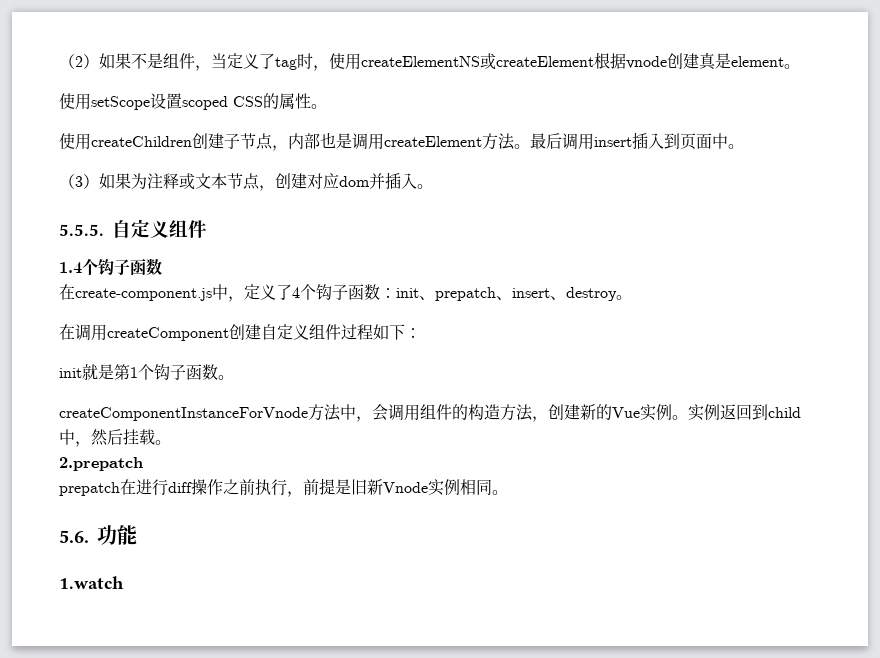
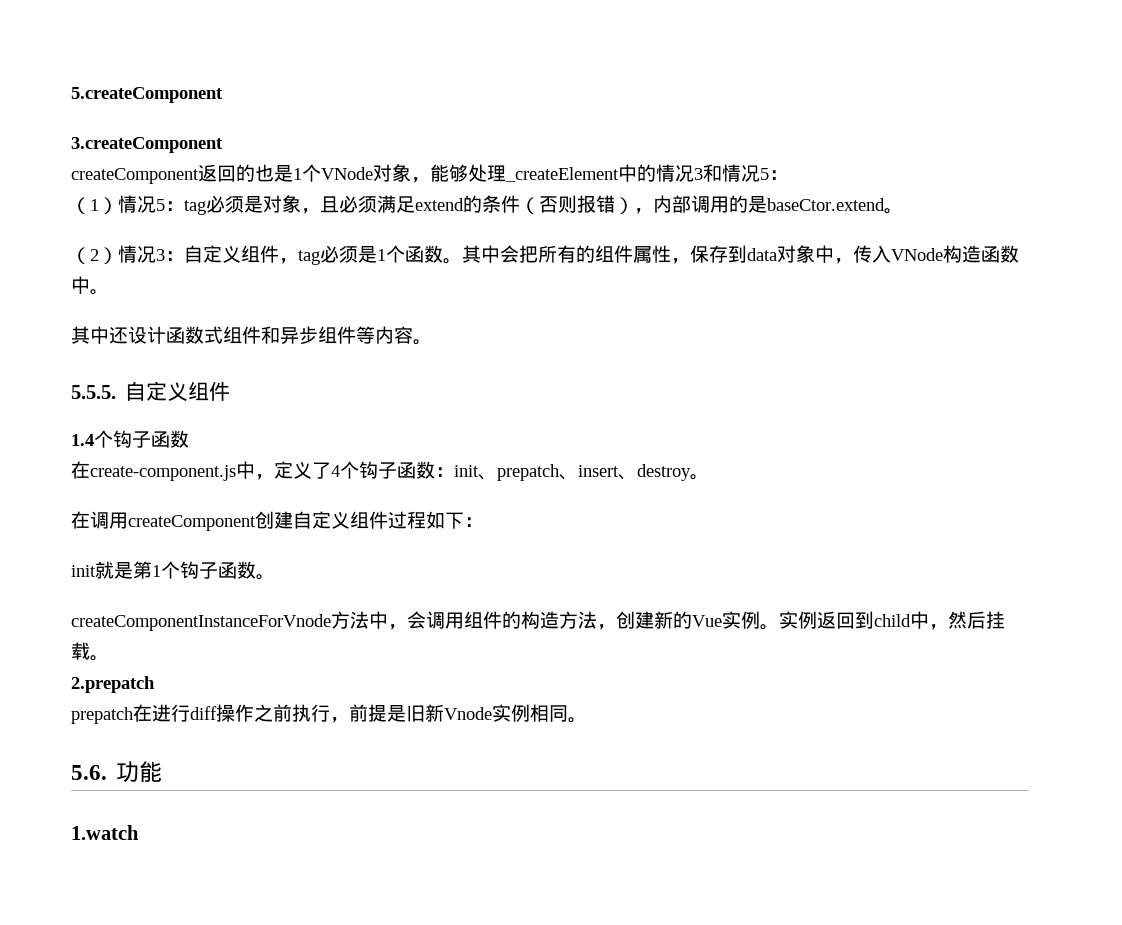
- （2）如果不是组件，当定义了tag时，使用createElementNS或createElement根据vnode创建真是element。
- 使用setScope设置scoped CSS的属性。
- 使用createChildren创建子节点，内部也是调用createElement方法。最后调用insert插入到页面中。
- （3）如果为注释或文本节点，创建对应dom并插入。
+ 5.createComponent
+ 3.createComponent
+ createComponent返回的也是1个VNode对象，能够处理_createElement中的情况3和情况5：
+ （1）情况5：tag必须是对象，且必须满足extend的条件（否则报错），内部调用的是baseCtor.extend。
+ （2）情况3：自定义组件，tag必须是1个函数。其中会把所有的组件属性，保存到data对象中，传入VNode构造函数中。
+ 其中还设计函数式组件和异步组件等内容。

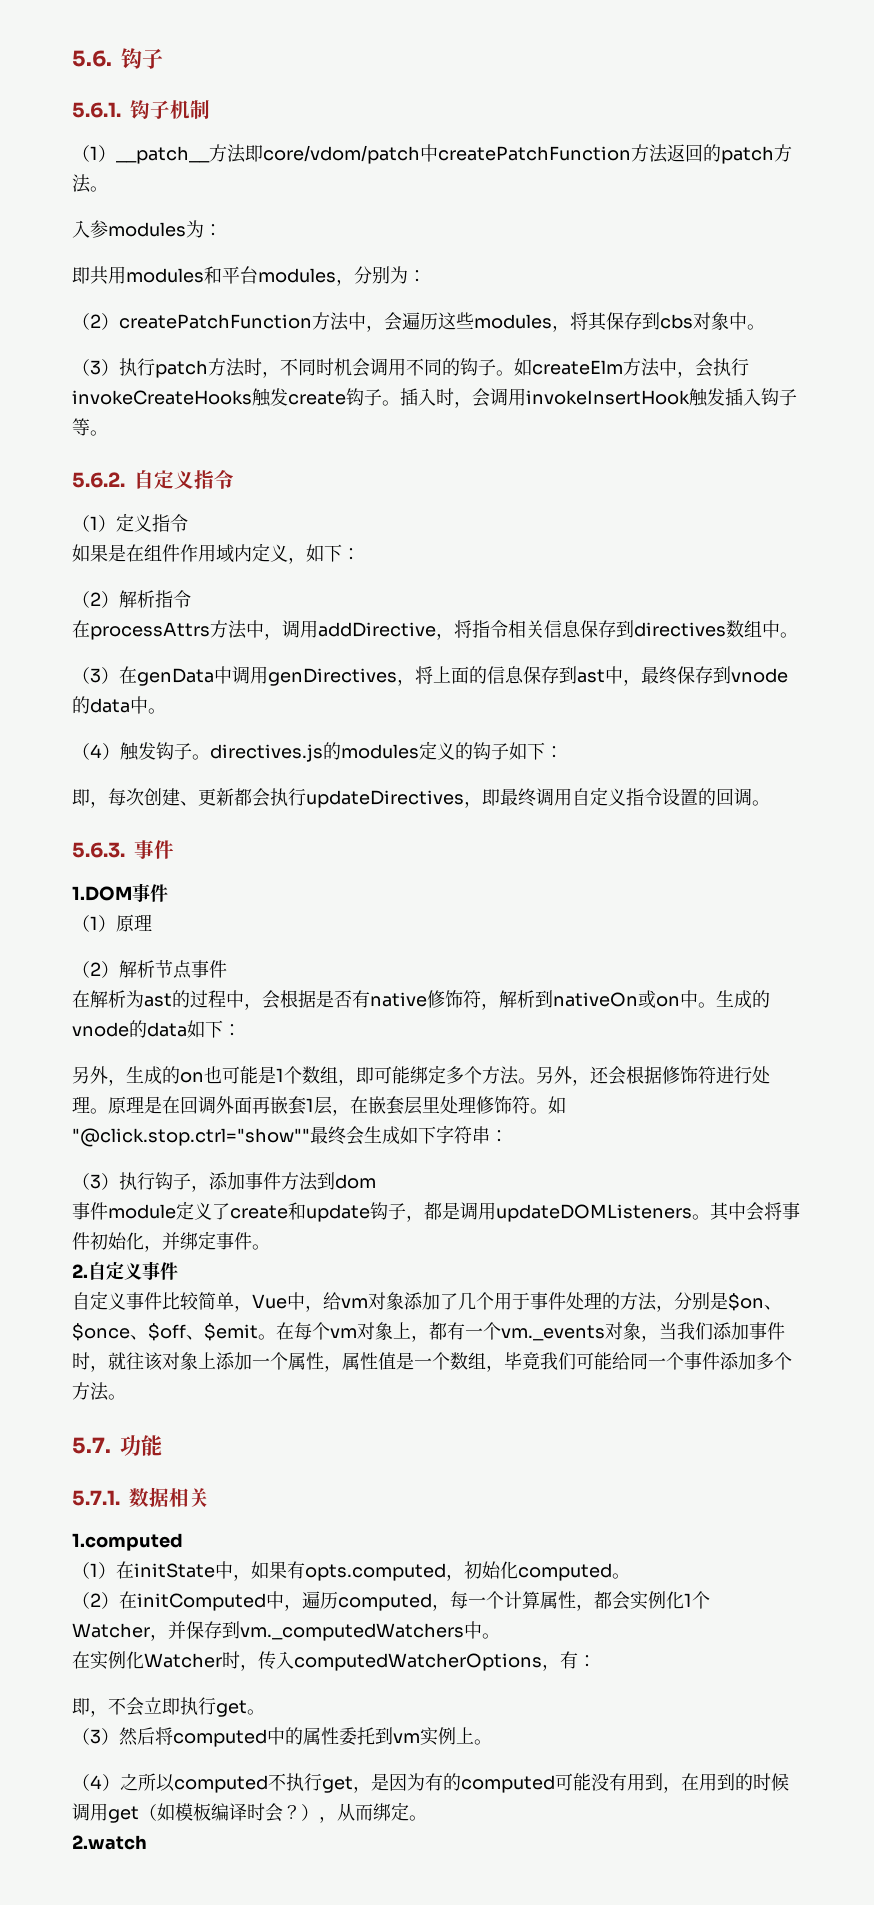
- 5.createComponent
- 3.createComponent
- createComponent返回的也是1个VNode对象，能够处理_createElement中的情况3和情况5：
- （1）情况5：tag必须是对象，且必须满足extend的条件（否则报错），内部调用的是baseCtor.extend。
- （2）情况3：自定义组件，tag必须是1个函数。其中会把所有的组件属性，保存到data对象中，传入VNode构造函数中。
- 其中还设计函数式组件和异步组件等内容。
- 5.5.5.自定义组件
- 1.4个钩子函数
- 在create-component.js中，定义了4个钩子函数：init、prepatch、insert、destroy。
- 在调用createComponent创建自定义组件过程如下：
- init就是第1个钩子函数。
- createComponentInstanceForVnode方法中，会调用组件的构造方法，创建新的Vue实例。实例返回到child中，然后挂载。
- 2.prepatch
- prepatch在进行diff操作之前执行，前提是旧新Vnode实例相同。
- 5.6.功能
+ 5.6.钩子
+ 5.6.1.钩子机制
+ （1）__patch__方法即core/vdom/patch中createPatchFunction方法返回的patch方法。
+ 入参modules为：
+ 即共用modules和平台modules，分别为：
+ （2）createPatchFunction方法中，会遍历这些modules，将其保存到cbs对象中。
+ （3）执行patch方法时，不同时机会调用不同的钩子。如createElm方法中，会执行invokeCreateHooks触发create钩子。插入时，会调用invokeInsertHook触发插入钩子等。
+ 5.6.2.自定义指令
+ （1）定义指令
+ 如果是在组件作用域内定义，如下：
+ （2）解析指令
+ 在processAttrs方法中，调用addDirective，将指令相关信息保存到directives数组中。
+ （3）在genData中调用genDirectives，将上面的信息保存到ast中，最终保存到vnode的data中。
+ （4）触发钩子。directives.js的modules定义的钩子如下：
+ 即，每次创建、更新都会执行updateDirectives，即最终调用自定义指令设置的回调。
+ 5.6.3.事件
+ 1.DOM事件
+ （1）原理
+ （2）解析节点事件
+ 在解析为ast的过程中，会根据是否有native修饰符，解析到nativeOn或on中。生成的vnode的data如下：
+ 另外，生成的on也可能是1个数组，即可能绑定多个方法。另外，还会根据修饰符进行处理。原理是在回调外面再嵌套1层，在嵌套层里处理修饰符。如"@click.stop.ctrl="show""最终会生成如下字符串：
+ （3）执行钩子，添加事件方法到dom
+ 事件module定义了create和update钩子，都是调用updateDOMListeners。其中会将事件初始化，并绑定事件。
+ 2.自定义事件
+ 自定义事件比较简单，Vue中，给vm对象添加了几个用于事件处理的方法，分别是$on、$once、$off、$emit。在每个vm对象上，都有一个vm._events对象，当我们添加事件时，就往该对象上添加一个属性，属性值是一个数组，毕竟我们可能给同一个事件添加多个方法。
+ 5.7.功能
- 1.watch
+ 5.7.1.数据相关
+ 1.computed
+ （1）在initState中，如果有opts.computed，初始化computed。
+ （2）在initComputed中，遍历computed，每一个计算属性，都会实例化1个Watcher，并保存到vm._computedWatchers中。
+ 在实例化Watcher时，传入computedWatcherOptions，有：
+ 即，不会立即执行get。
+ （3）然后将computed中的属性委托到vm实例上。
+ （4）之所以computed不执行get，是因为有的computed可能没有用到，在用到的时候调用get（如模板编译时会？），从而绑定。
+ 2.watch

